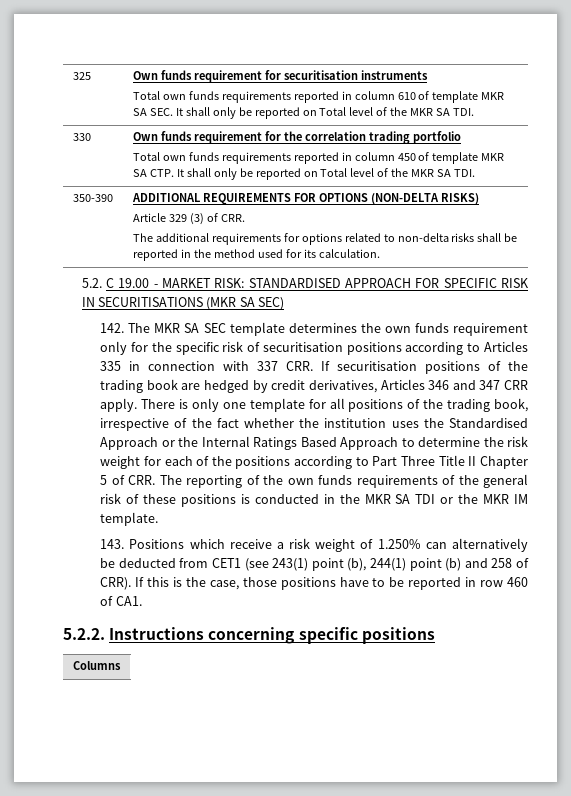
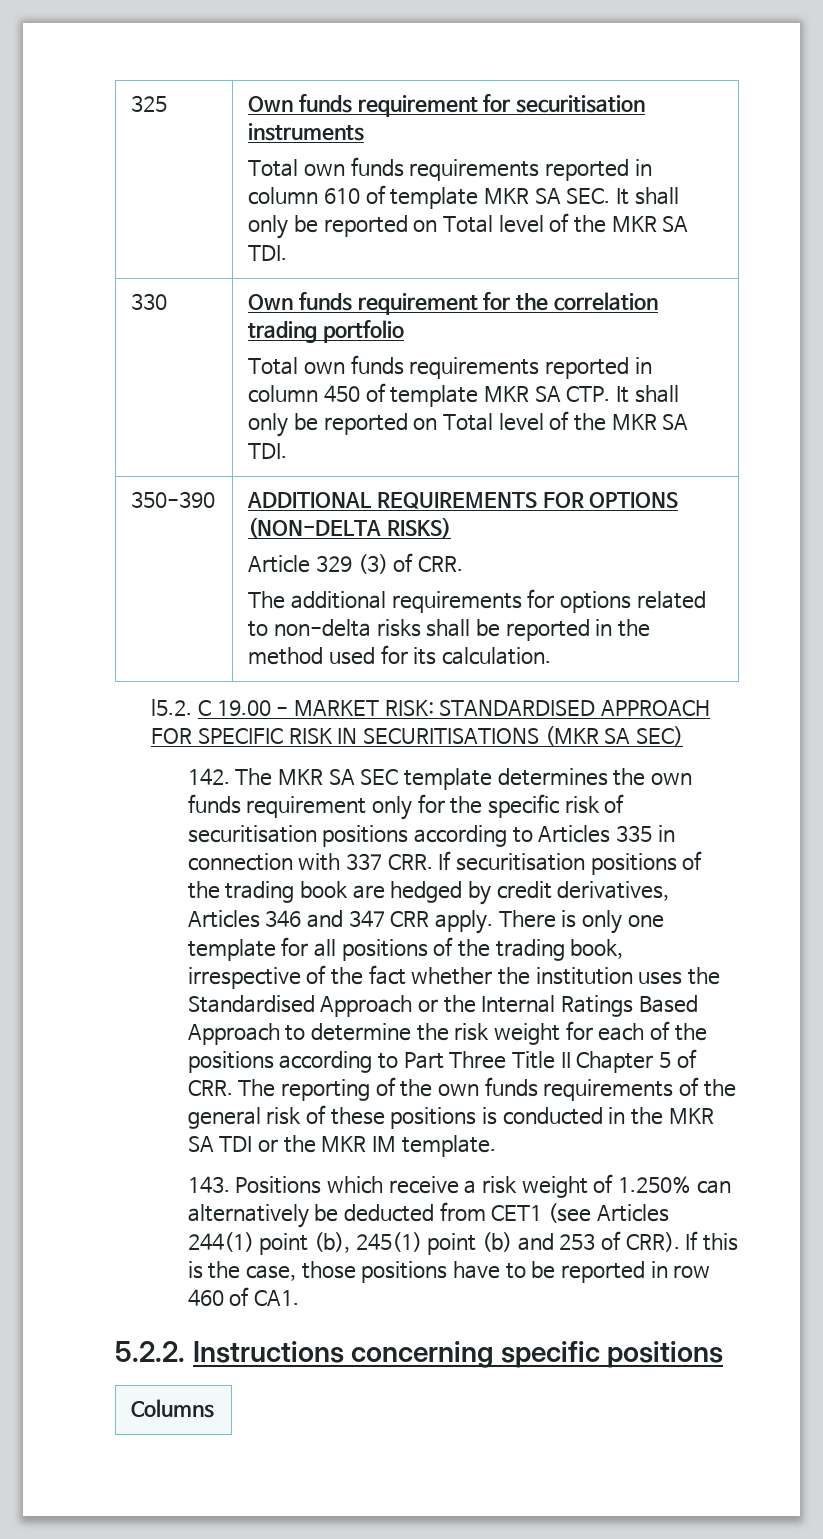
- 5.2. C 19.00 - MARKET RISK: STANDARDISED APPROACH FOR SPECIFIC RISK IN SECURITISATIONS (MKR SA SEC)
+ l5.2. C 19.00 - MARKET RISK: STANDARDISED APPROACH FOR SPECIFIC RISK IN SECURITISATIONS (MKR SA SEC)
- 143. Positions which receive a risk weight of 1.250% can alternatively be deducted from CET1 (see 243(1) point (b), 244(1) point (b) and 258 of CRR).
+ 143. Positions which receive a risk weight of 1.250% can alternatively be deducted from CET1 (see Articles 244(1) point (b), 245(1) point (b) and 253 of CRR).

